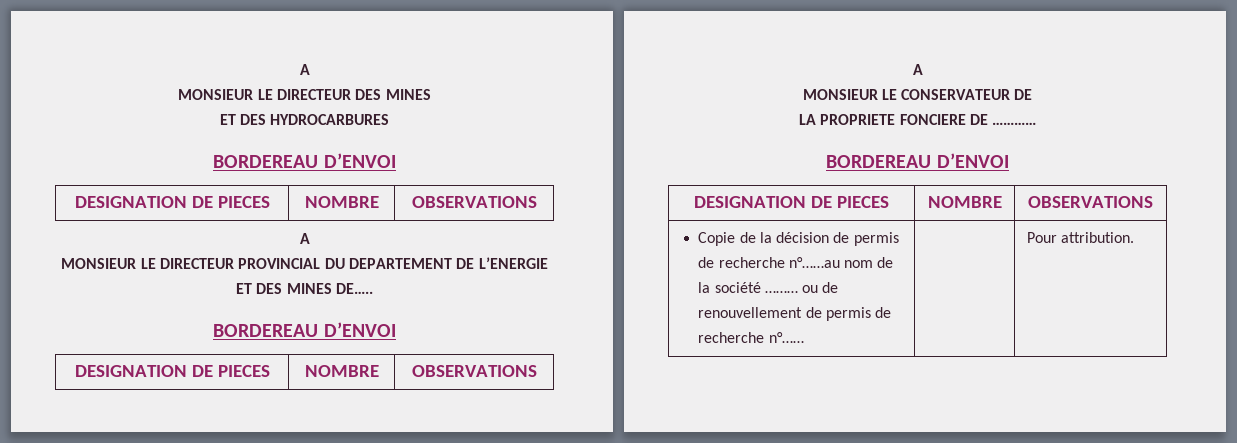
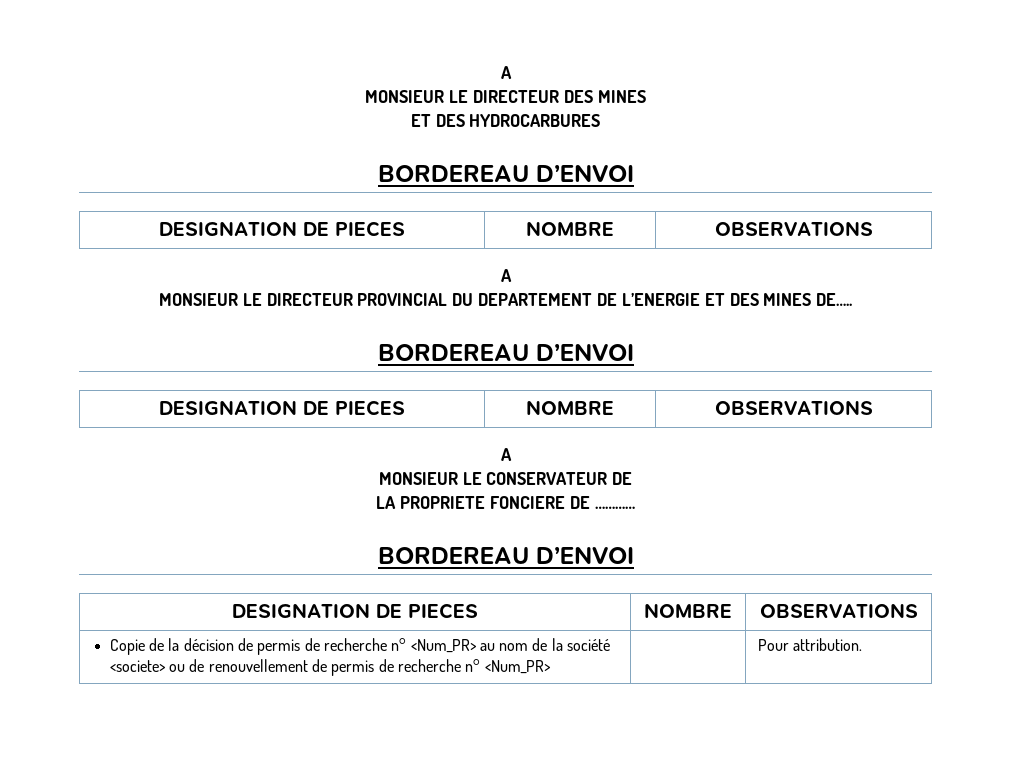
- Copie de la décision de permis de recherche n°……au nom de la société ……… ou de renouvellement de permis de recherche n°…… | | Pour attribution.
+ Copie de la décision de permis de recherche n° <Num_PR> au nom de la société <societe> ou de renouvellement de permis de recherche n° <Num_PR> | | Pour attribution.

